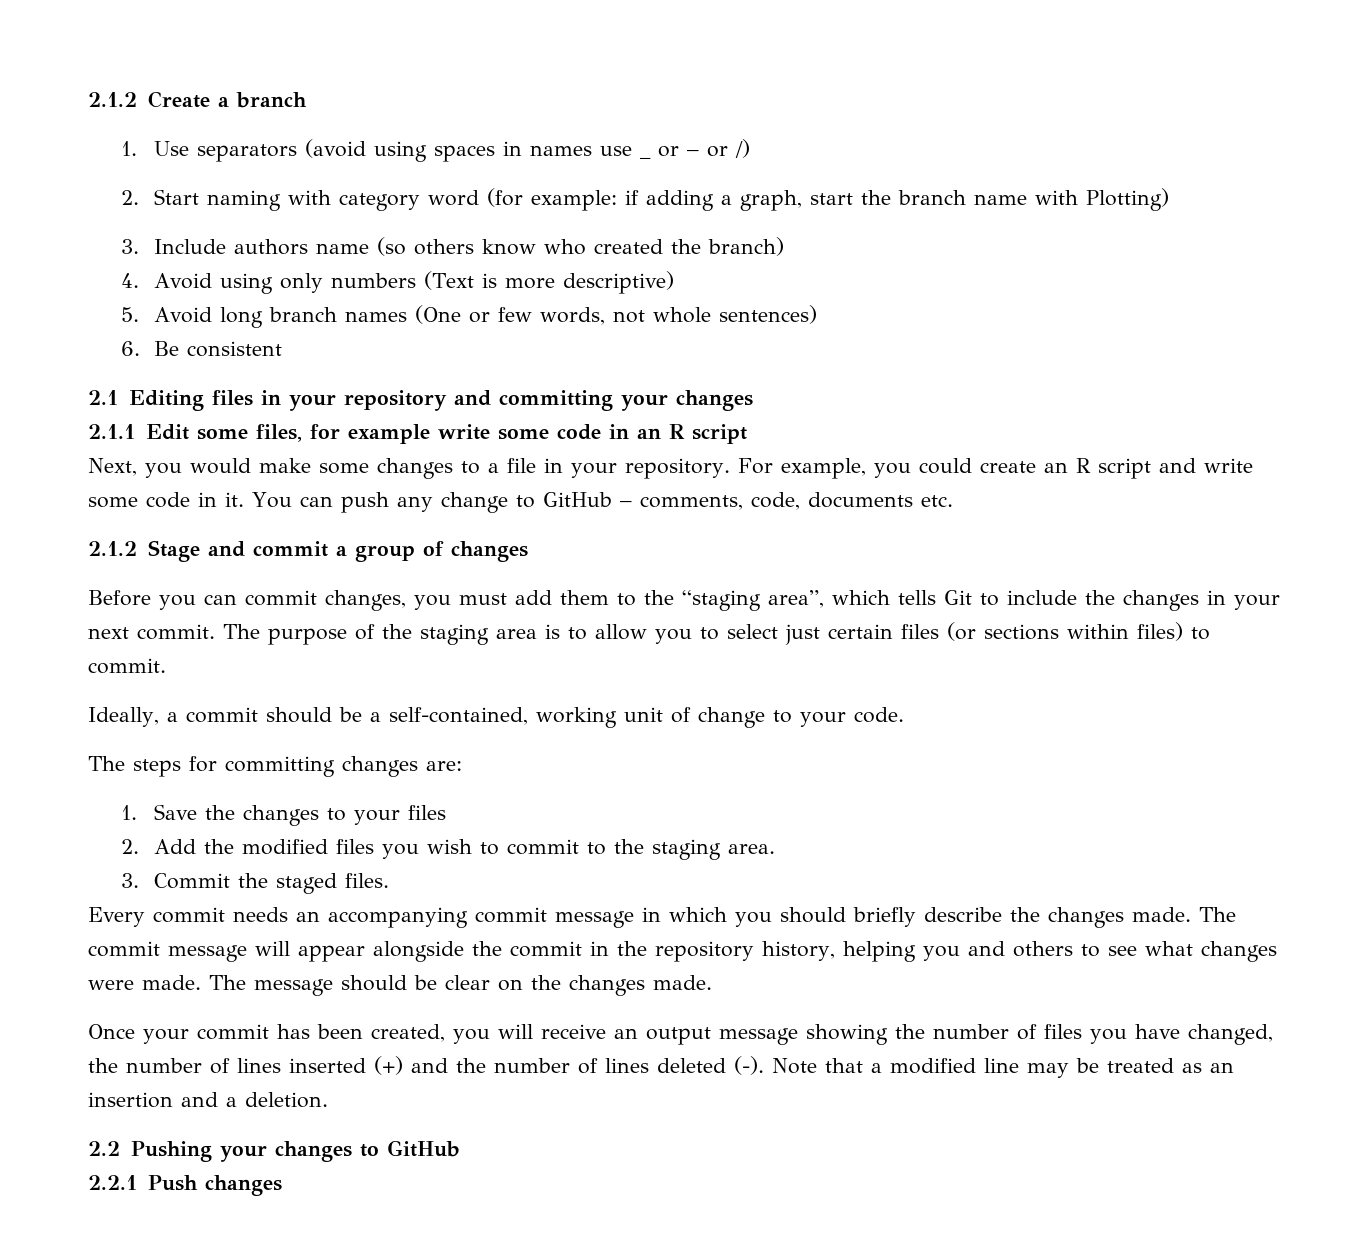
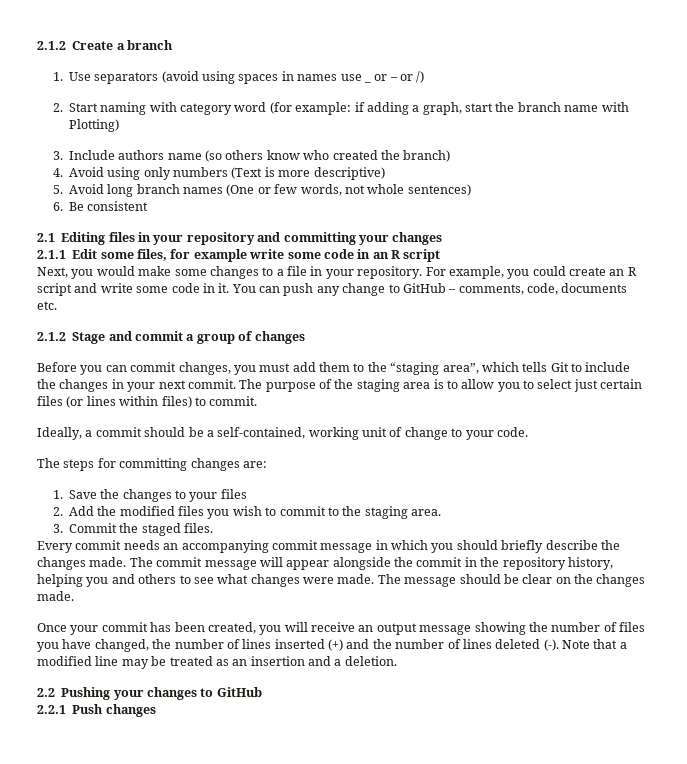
- The purpose of the staging area is to allow you to select just certain files (or sections within files) to commit.
+ The purpose of the staging area is to allow you to select just certain files (or lines within files) to commit.

